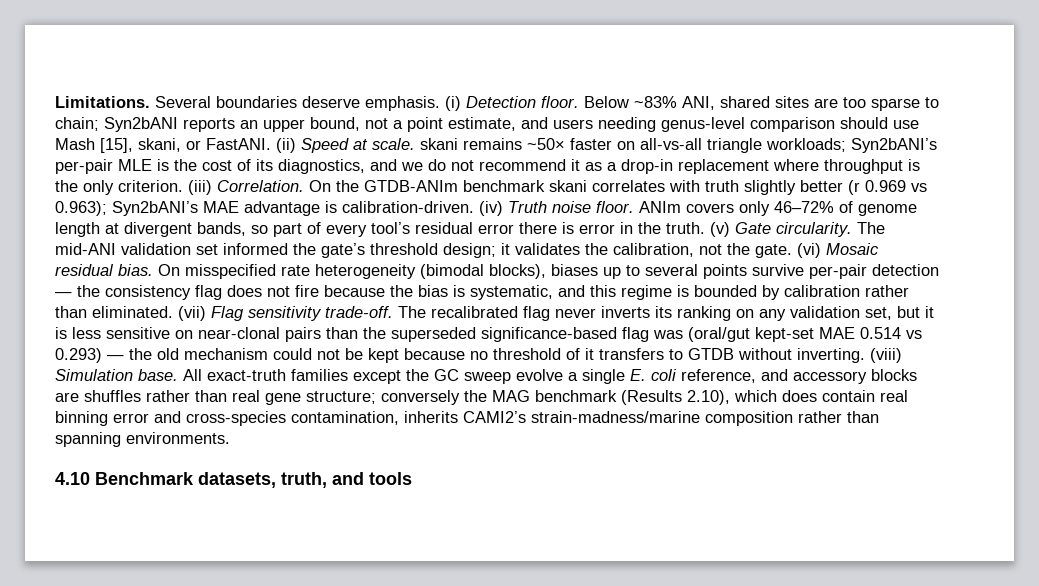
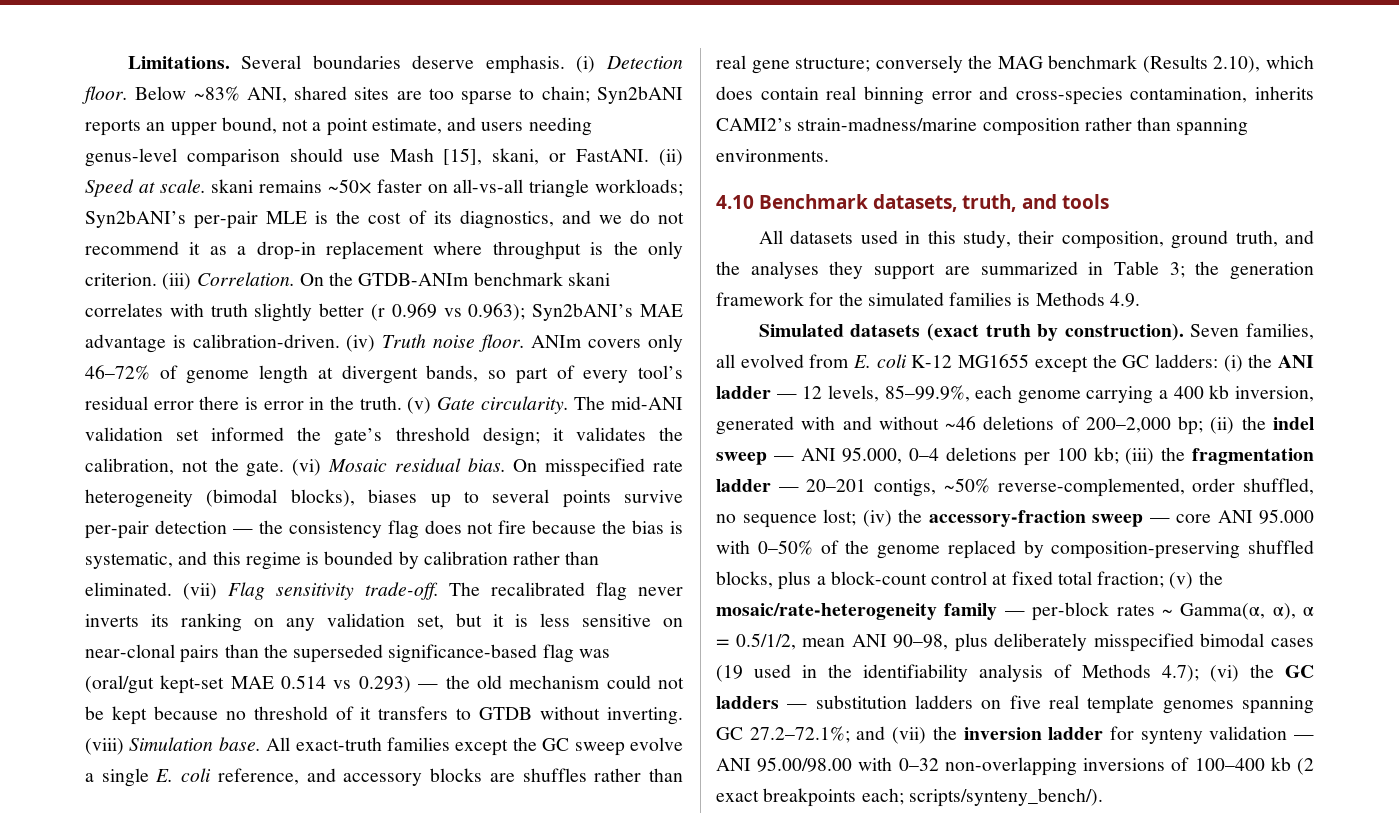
+ All datasets used in this study, their composition, ground truth, and the analyses they support are summarized in Table 3; the generation framework for the simulated families is Methods 4.9.
+ Simulated datasets (exact truth by construction). Seven families, all evolved from E. coli K-12 MG1655 except the GC ladders: (i) the ANI ladder — 12 levels, 85–99.9%, each genome carrying a 400 kb inversion, generated with and without ~46 deletions of 200–2,000 bp; (ii) the indel sweep — ANI 95.000, 0–4 deletions per 100 kb; (iii) the fragmentation ladder — 20–201 contigs, ~50% reverse-complemented, order shuffled, no sequence lost; (iv) the accessory-fraction sweep — core ANI 95.000 with 0–50% of the genome replaced by composition-preserving shuffled blocks, plus a block-count control at fixed total fraction; (v) the mosaic/rate-heterogeneity family — per-block rates ~ Gamma(α, α), α = 0.5/1/2, mean ANI 90–98, plus deliberately misspecified bimodal cases (19 used in the identifiability analysis of Methods 4.7); (vi) the GC ladders — substitution ladders on five real template genomes spanning GC 27.2–72.1%; and (vii) the inversion ladder for synteny validation — ANI 95.00/98.00 with 0–32 non-overlapping inversions of 100–400 kb (2 exact breakpoints each; scripts/synteny_bench/).

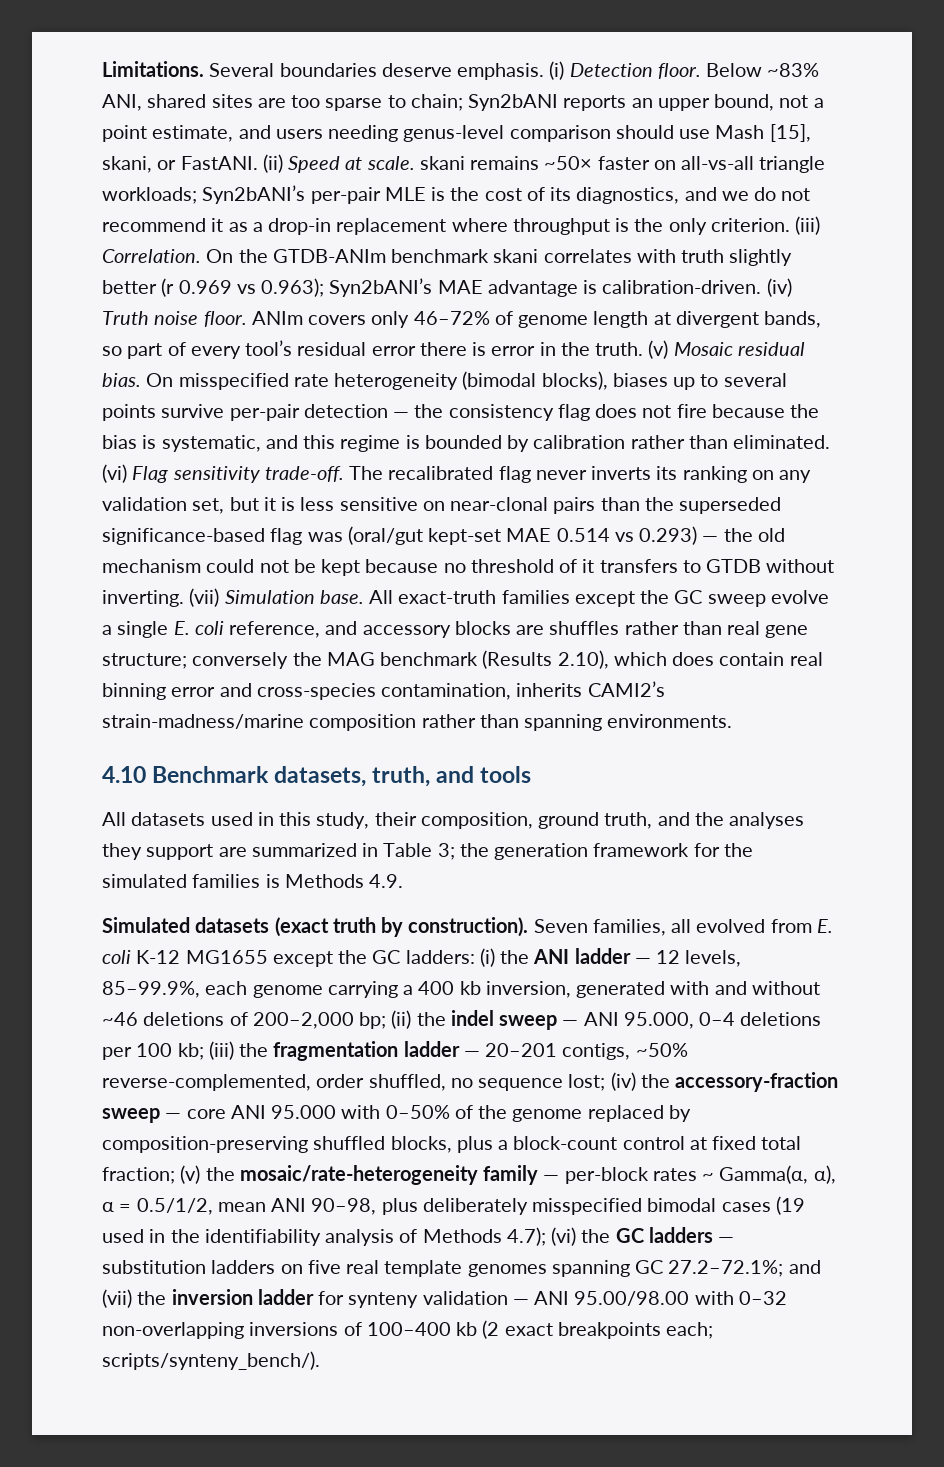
- (v) Gate circularity. The mid-ANI validation set informed the gate’s threshold design; it validates the calibration, not the gate. (vi) Mosaic residual bias.
+ (v) Mosaic residual bias.
- (vii) Flag sensitivity trade-off.
+ (vi) Flag sensitivity trade-off.
- (viii) Simulation base.
+ (vii) Simulation base.

